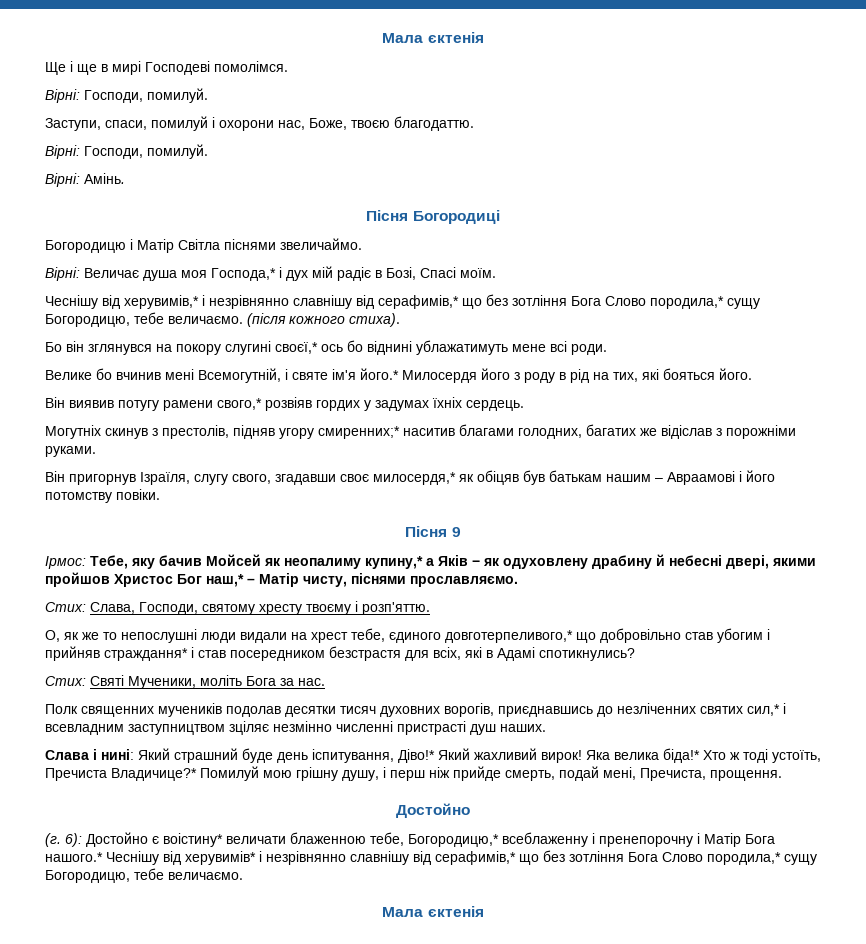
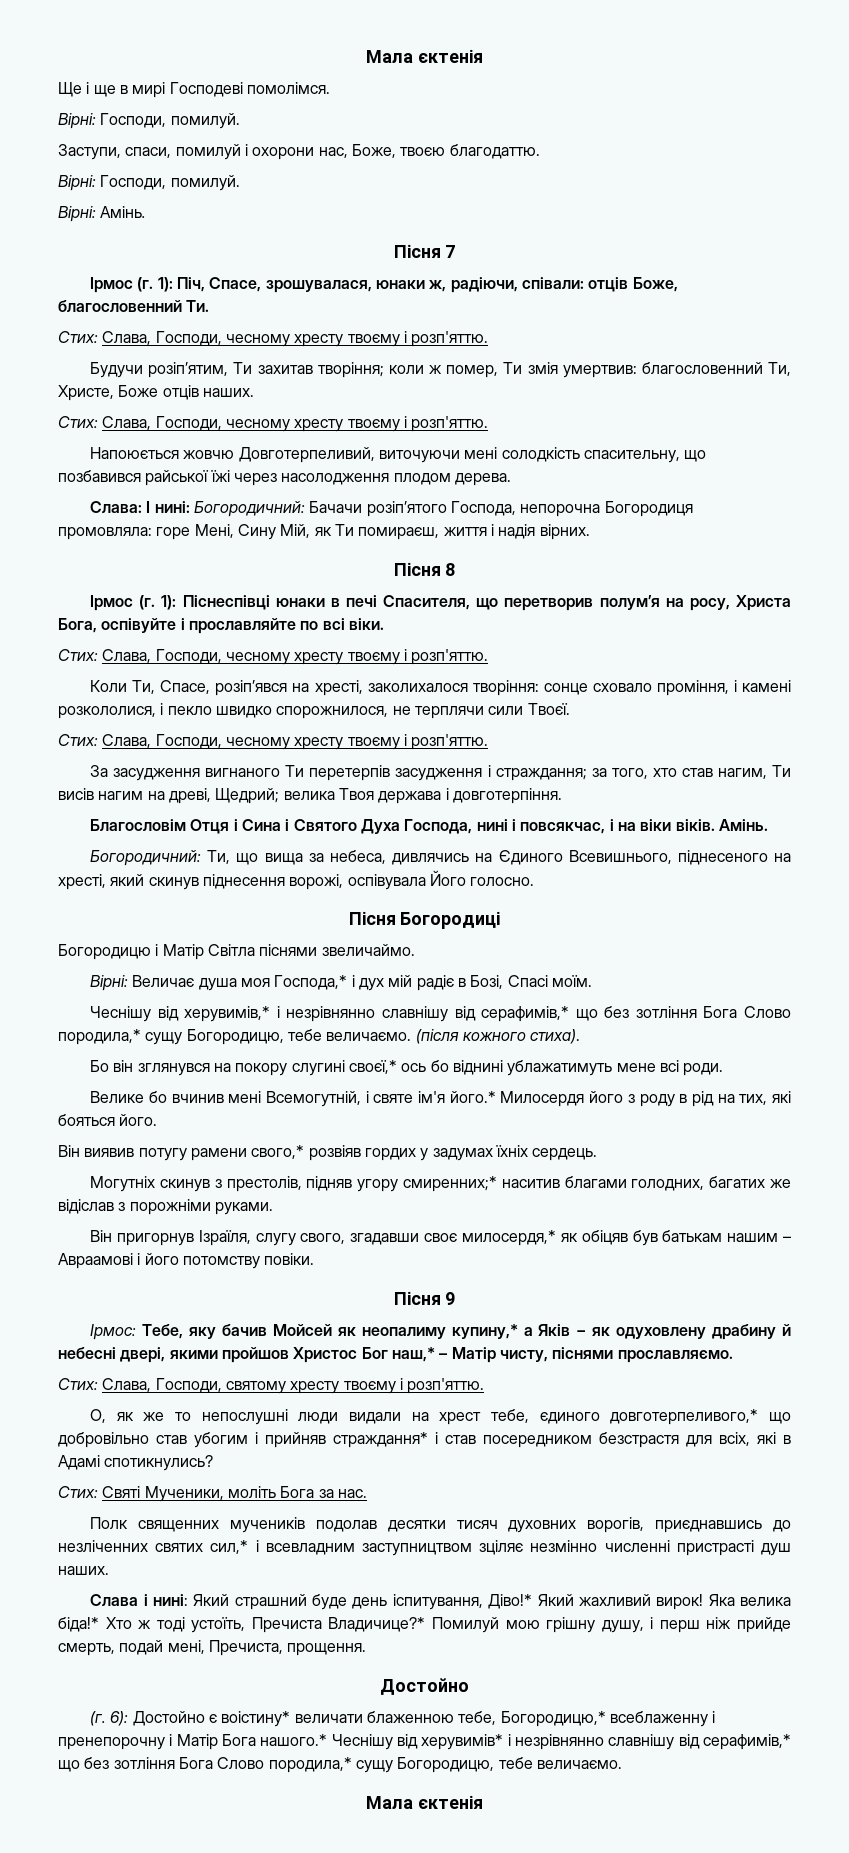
+ Пісня 7
+ Ірмос (г. 1): Піч, Спасе, зрошувалася, юнаки ж, радіючи, співали: отців Боже, благословенний Ти.
+ Стих: Слава, Господи, чесному хресту твоєму і розп'яттю.
+ Будучи розіп’ятим, Ти захитав творіння; коли ж помер, Ти змія умертвив: благословенний Ти, Христе, Боже отців наших.
+ Стих: Слава, Господи, чесному хресту твоєму і розп'яттю.
+ Напоюється жовчю Довготерпеливий, виточуючи мені солодкість спасительну, що позбавився райської їжі через насолодження плодом дерева.
+ Слава: І нині: Богородичний: Бачачи розіп’ятого Господа, непорочна Богородиця промовляла: горе Мені, Сину Мій, як Ти помираєш, життя і надія вірних.
+ Пісня 8
+ Ірмос (г. 1): Піснеспівці юнаки в печі Спасителя, що перетворив полум’я на росу, Христа Бога, оспівуйте і прославляйте по всі віки.
+ Стих: Слава, Господи, чесному хресту твоєму і розп'яттю.
+ Коли Ти, Спасе, розіп’явся на хресті, заколихалося творіння: сонце сховало проміння, і камені розкололися, і пекло швидко спорожнилося, не терплячи сили Твоєї.
+ Стих: Слава, Господи, чесному хресту твоєму і розп'яттю.
+ За засудження вигнаного Ти перетерпів засудження і страждання; за того, хто став нагим, Ти висів нагим на древі, Щедрий; велика Твоя держава і довготерпіння.
+ Благословім Отця і Сина і Святого Духа Господа, нині і повсякчас, і на віки віків. Амінь.
+ Богородичний: Ти, що вища за небеса, дивлячись на Єдиного Всевишнього, піднесеного на хресті, який скинув піднесення ворожі, оспівувала Його голосно.

